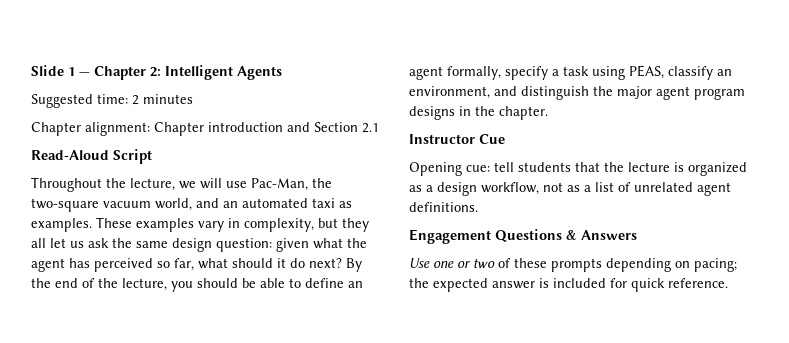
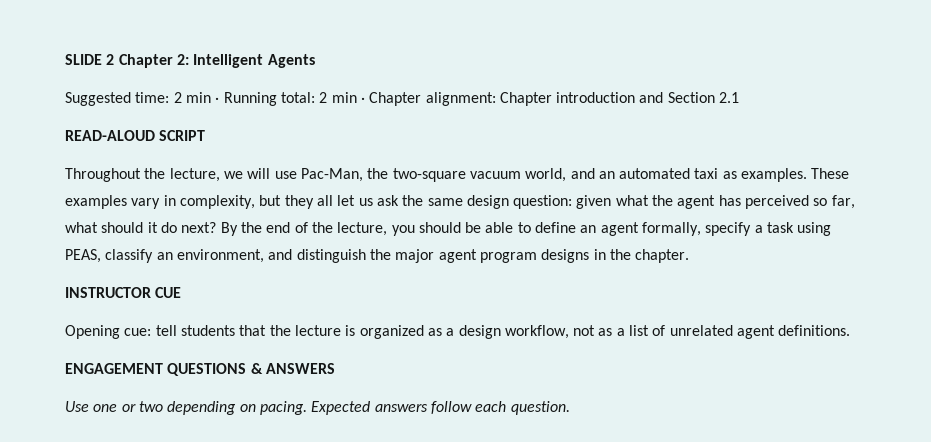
- Slide 1 — Chapter 2: Intelligent Agents
+ SLIDE 2 Chapter 2: Intelligent Agents
- Suggested time: 2 minutes
- Chapter alignment: Chapter introduction and Section 2.1
+ Suggested time: 2 min · Running total: 2 min · Chapter alignment: Chapter introduction and Section 2.1
- Read-Aloud Script
+ READ-ALOUD SCRIPT
- Instructor Cue
+ INSTRUCTOR CUE
- Engagement Questions & Answers
+ ENGAGEMENT QUESTIONS & ANSWERS
- Use one or two of these prompts depending on pacing; the expected answer is included for quick reference.
+ Use one or two depending on pacing. Expected answers follow each question.

